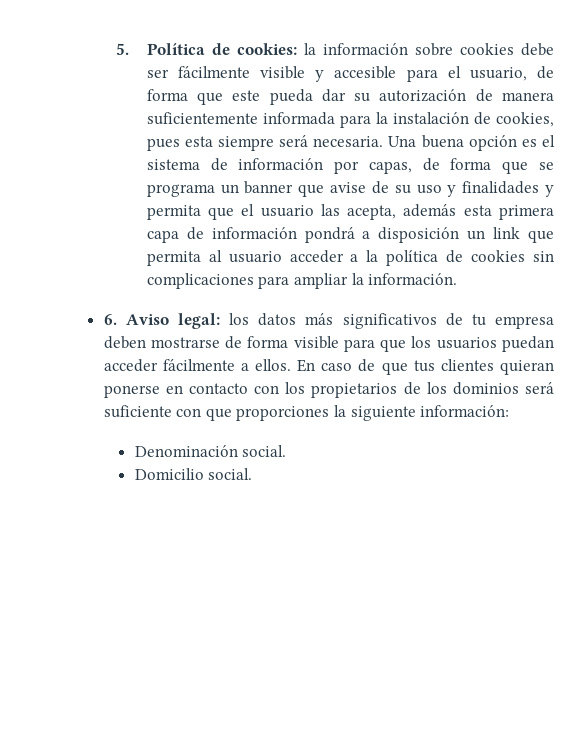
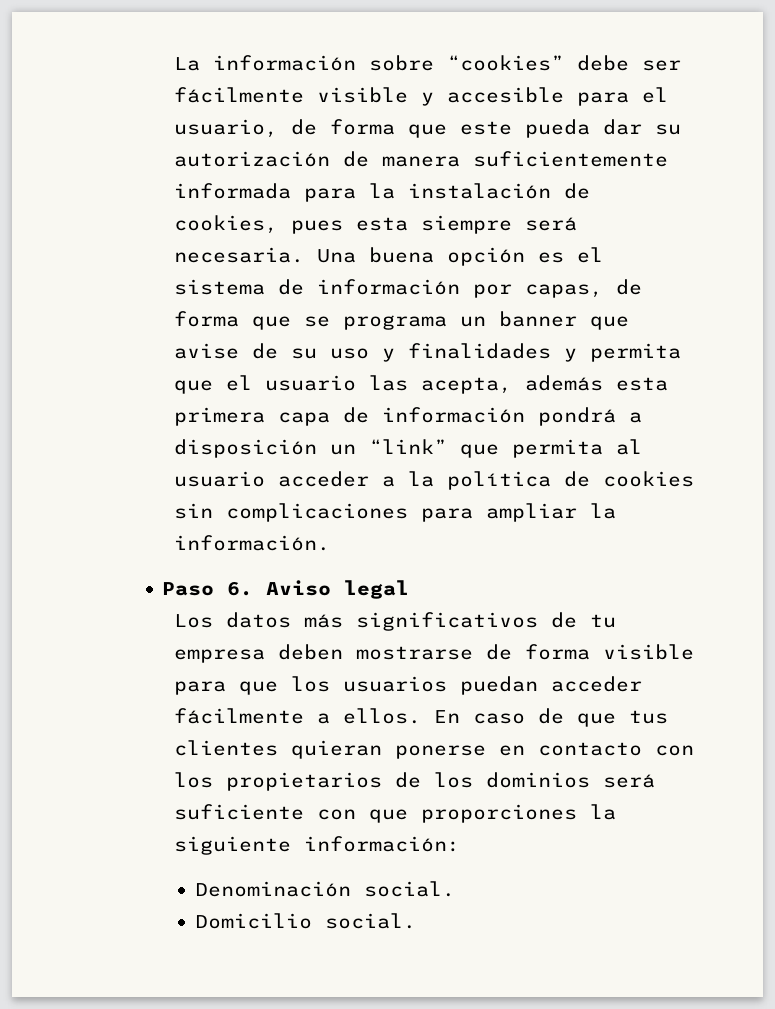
- 5. Política de cookies: la información sobre cookies debe ser fácilmente visible y accesible para el usuario, de forma que este pueda dar su autorización de manera suficientemente informada para la instalación de cookies, pues esta siempre será necesaria.
+ La información sobre “cookies” debe ser fácilmente visible y accesible para el usuario, de forma que este pueda dar su autorización de manera suficientemente informada para la instalación de cookies, pues esta siempre será necesaria.
- Una buena opción es el sistema de información por capas, de forma que se programa un banner que avise de su uso y finalidades y permita que el usuario las acepta, además esta primera capa de información pondrá a disposición un link que permita al usuario acceder a la política de cookies sin complicaciones para ampliar la información.
+ Una buena opción es el sistema de información por capas, de forma que se programa un banner que avise de su uso y finalidades y permita que el usuario las acepta, además esta primera capa de información pondrá a disposición un “link” que permita al usuario acceder a la política de cookies sin complicaciones para ampliar la información.
- 6. Aviso legal: los datos más significativos de tu empresa deben mostrarse de forma visible para que los usuarios puedan acceder fácilmente a ellos.
+ Paso 6. Aviso legal
+ Los datos más significativos de tu empresa deben mostrarse de forma visible para que los usuarios puedan acceder fácilmente a ellos.

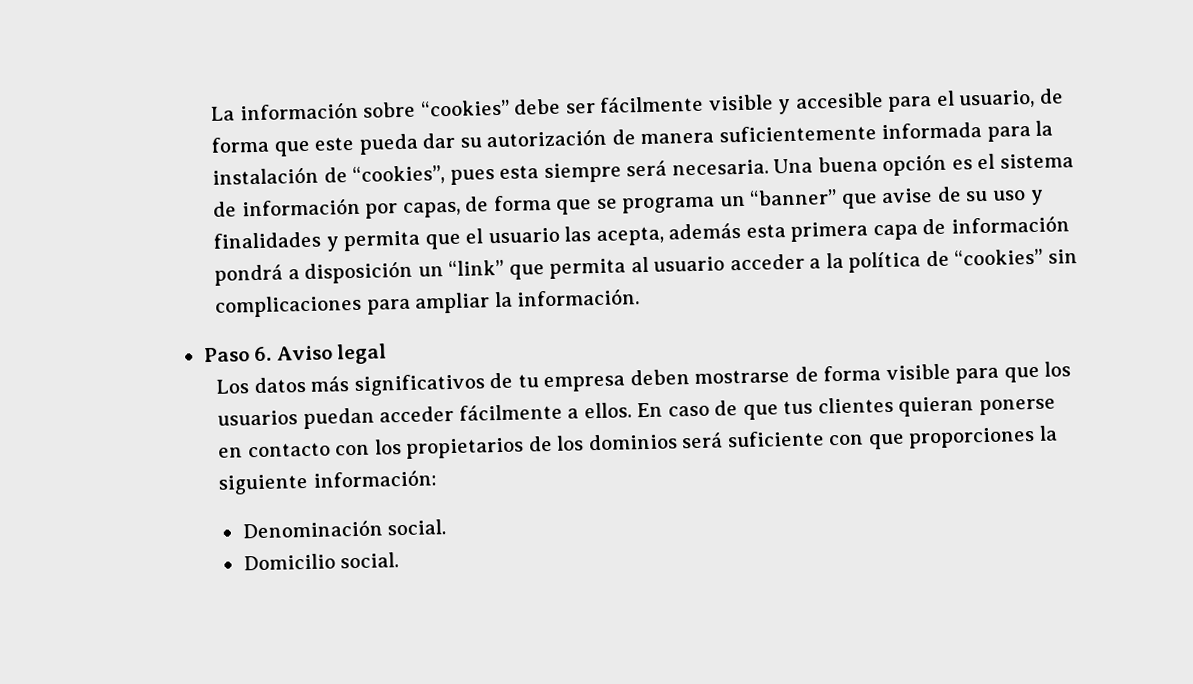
- La información sobre “cookies” debe ser fácilmente visible y accesible para el usuario, de forma que este pueda dar su autorización de manera suficientemente informada para la instalación de cookies, pues esta siempre será necesaria.
+ La información sobre “cookies” debe ser fácilmente visible y accesible para el usuario, de forma que este pueda dar su autorización de manera suficientemente informada para la instalación de “cookies”, pues esta siempre será necesaria.
- Una buena opción es el sistema de información por capas, de forma que se programa un banner que avise de su uso y finalidades y permita que el usuario las acepta, además esta primera capa de información pondrá a disposición un “link” que permita al usuario acceder a la política de cookies sin complicaciones para ampliar la información.
+ Una buena opción es el sistema de información por capas, de forma que se programa un “banner” que avise de su uso y finalidades y permita que el usuario las acepta, además esta primera capa de información pondrá a disposición un “link” que permita al usuario acceder a la política de “cookies” sin complicaciones para ampliar la información.

